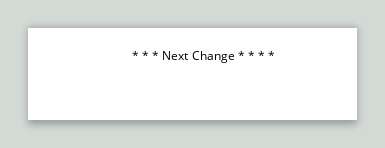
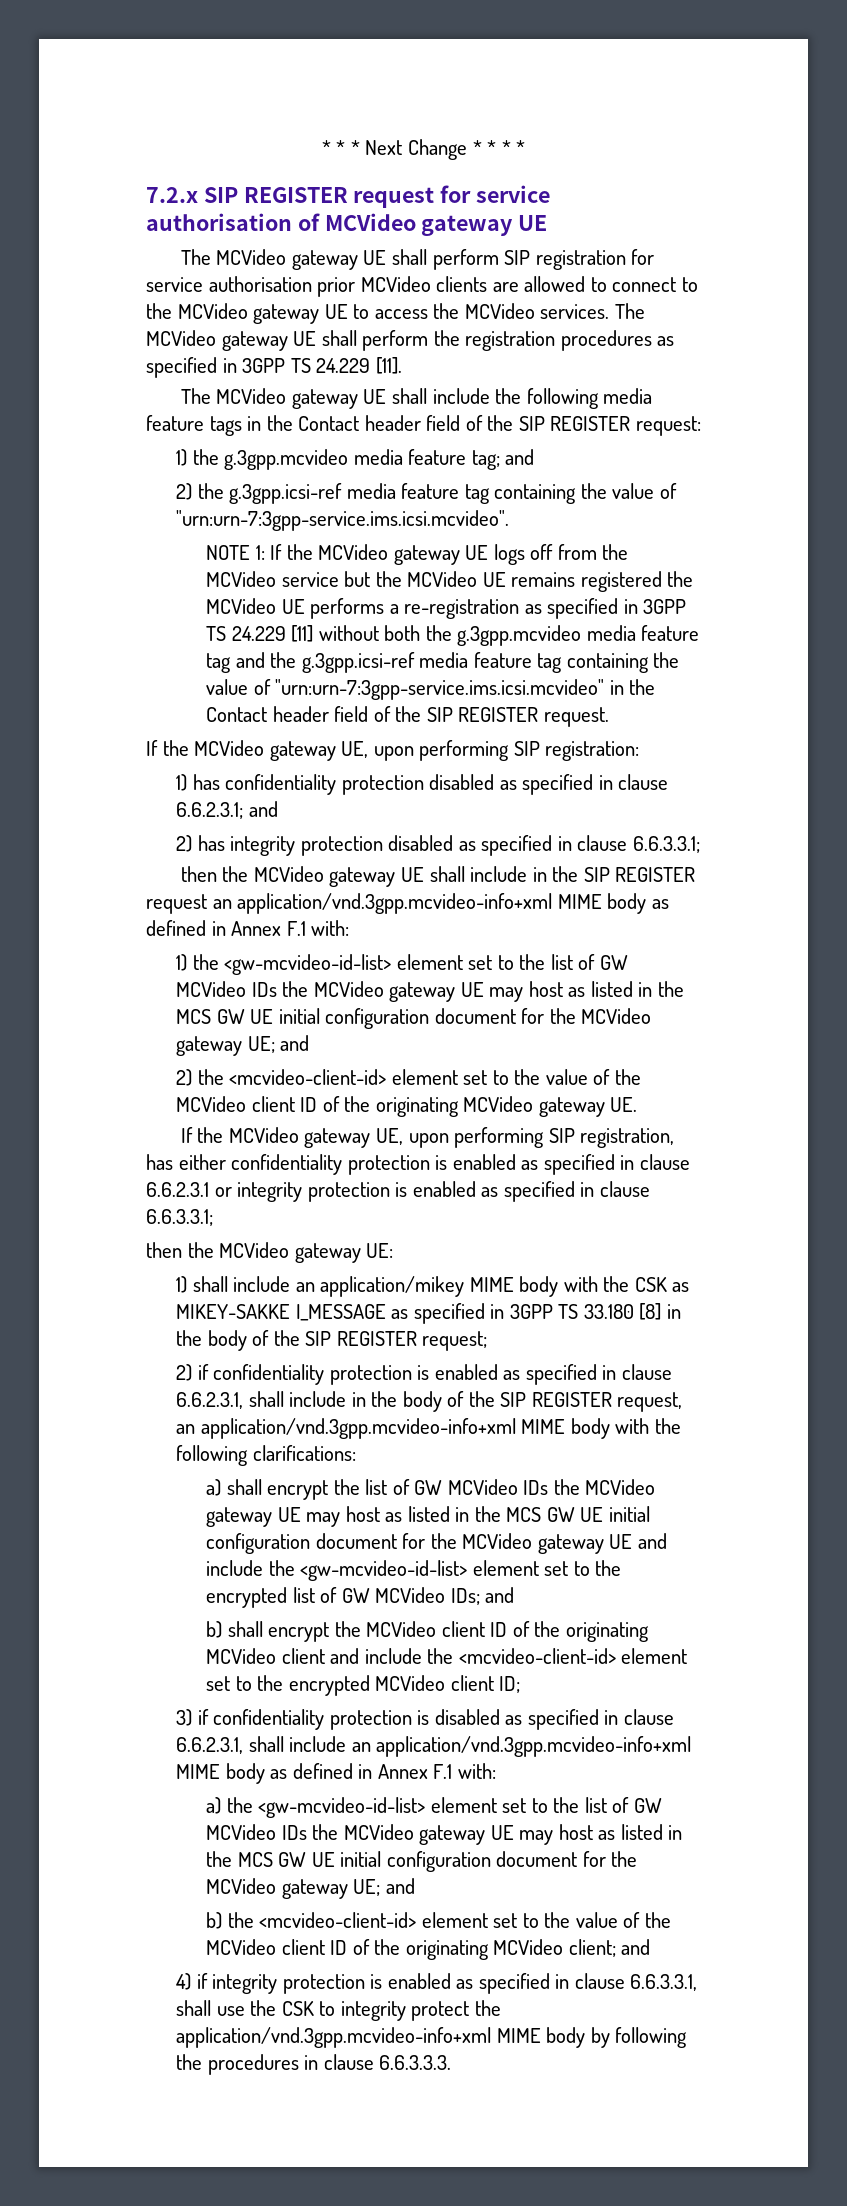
+ 7.2.x SIP REGISTER request for service authorisation of MCVideo gateway UE
+ The MCVideo gateway UE shall perform SIP registration for service authorisation prior MCVideo clients are allowed to connect to the MCVideo gateway UE to access the MCVideo services. The MCVideo gateway UE shall perform the registration procedures as specified in 3GPP TS 24.229 [11].
+ The MCVideo gateway UE shall include the following media feature tags in the Contact header field of the SIP REGISTER request:
+ 1) the g.3gpp.mcvideo media feature tag; and
+ 2) the g.3gpp.icsi-ref media feature tag containing the value of "urn:urn-7:3gpp-service.ims.icsi.mcvideo".
+ NOTE 1: If the MCVideo gateway UE logs off from the MCVideo service but the MCVideo UE remains registered the MCVideo UE performs a re-registration as specified in 3GPP TS 24.229 [11] without both the g.3gpp.mcvideo media feature tag and the g.3gpp.icsi-ref media feature tag containing the value of "urn:urn-7:3gpp-service.ims.icsi.mcvideo" in the Contact header field of the SIP REGISTER request.
+ If the MCVideo gateway UE, upon performing SIP registration:
+ 1) has confidentiality protection disabled as specified in clause 6.6.2.3.1; and
+ 2) has integrity protection disabled as specified in clause 6.6.3.3.1;
+ then the MCVideo gateway UE shall include in the SIP REGISTER request an application/vnd.3gpp.mcvideo-info+xml MIME body as defined in Annex F.1 with:
+ 1) the <gw-mcvideo-id-list> element set to the list of GW MCVideo IDs the MCVideo gateway UE may host as listed in the MCS GW UE initial configuration document for the MCVideo gateway UE; and
+ 2) the <mcvideo-client-id> element set to the value of the MCVideo client ID of the originating MCVideo gateway UE.
+ If the MCVideo gateway UE, upon performing SIP registration, has either confidentiality protection is enabled as specified in clause 6.6.2.3.1 or integrity protection is enabled as specified in clause 6.6.3.3.1;
+ then the MCVideo gateway UE:
+ 1) shall include an application/mikey MIME body with the CSK as MIKEY-SAKKE I_MESSAGE as specified in 3GPP TS 33.180 [8] in the body of the SIP REGISTER request;
+ 2) if confidentiality protection is enabled as specified in clause 6.6.2.3.1, shall include in the body of the SIP REGISTER request, an application/vnd.3gpp.mcvideo-info+xml MIME body with the following clarifications:
+ a) shall encrypt the list of GW MCVideo IDs the MCVideo gateway UE may host as listed in the MCS GW UE initial configuration document for the MCVideo gateway UE and include the <gw-mcvideo-id-list> element set to the encrypted list of GW MCVideo IDs; and
+ b) shall encrypt the MCVideo client ID of the originating MCVideo client and include the <mcvideo-client-id> element set to the encrypted MCVideo client ID;
+ 3) if confidentiality protection is disabled as specified in clause 6.6.2.3.1, shall include an application/vnd.3gpp.mcvideo-info+xml MIME body as defined in Annex F.1 with:
+ a) the <gw-mcvideo-id-list> element set to the list of GW MCVideo IDs the MCVideo gateway UE may host as listed in the MCS GW UE initial configuration document for the MCVideo gateway UE; and
+ b) the <mcvideo-client-id> element set to the value of the MCVideo client ID of the originating MCVideo client; and
+ 4) if integrity protection is enabled as specified in clause 6.6.3.3.1, shall use the CSK to integrity protect the application/vnd.3gpp.mcvideo-info+xml MIME body by following the procedures in clause 6.6.3.3.3.

